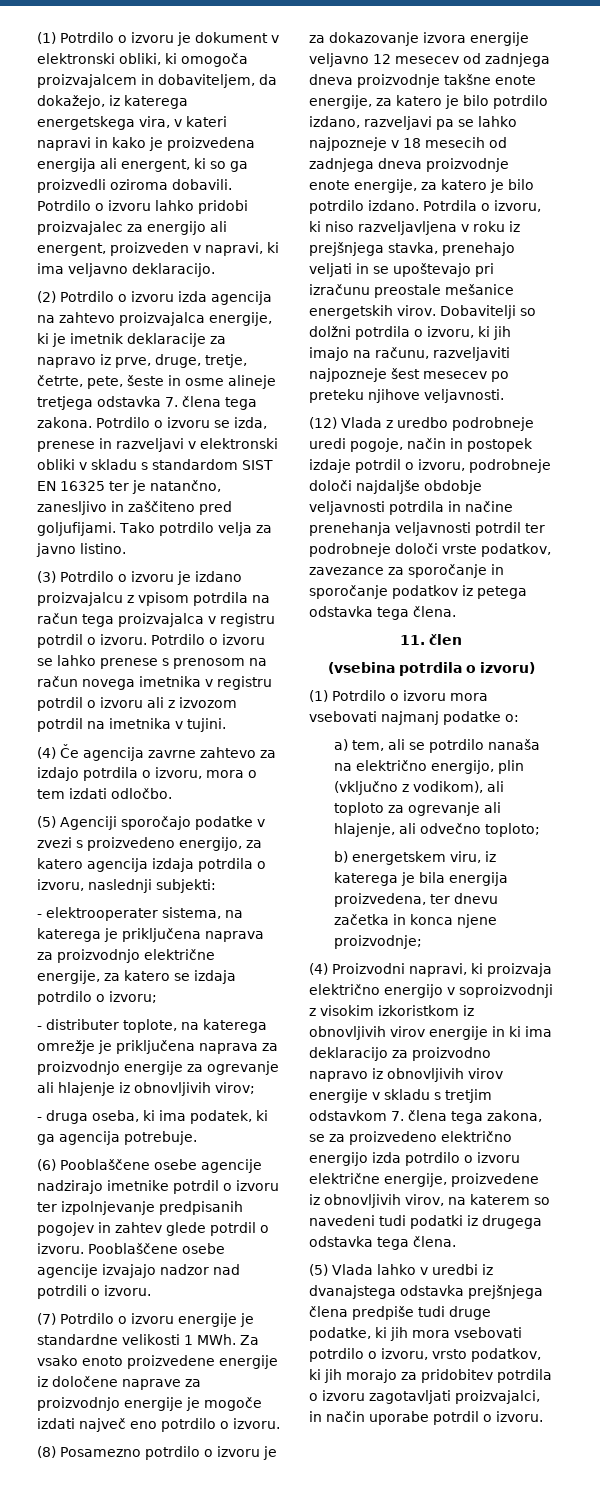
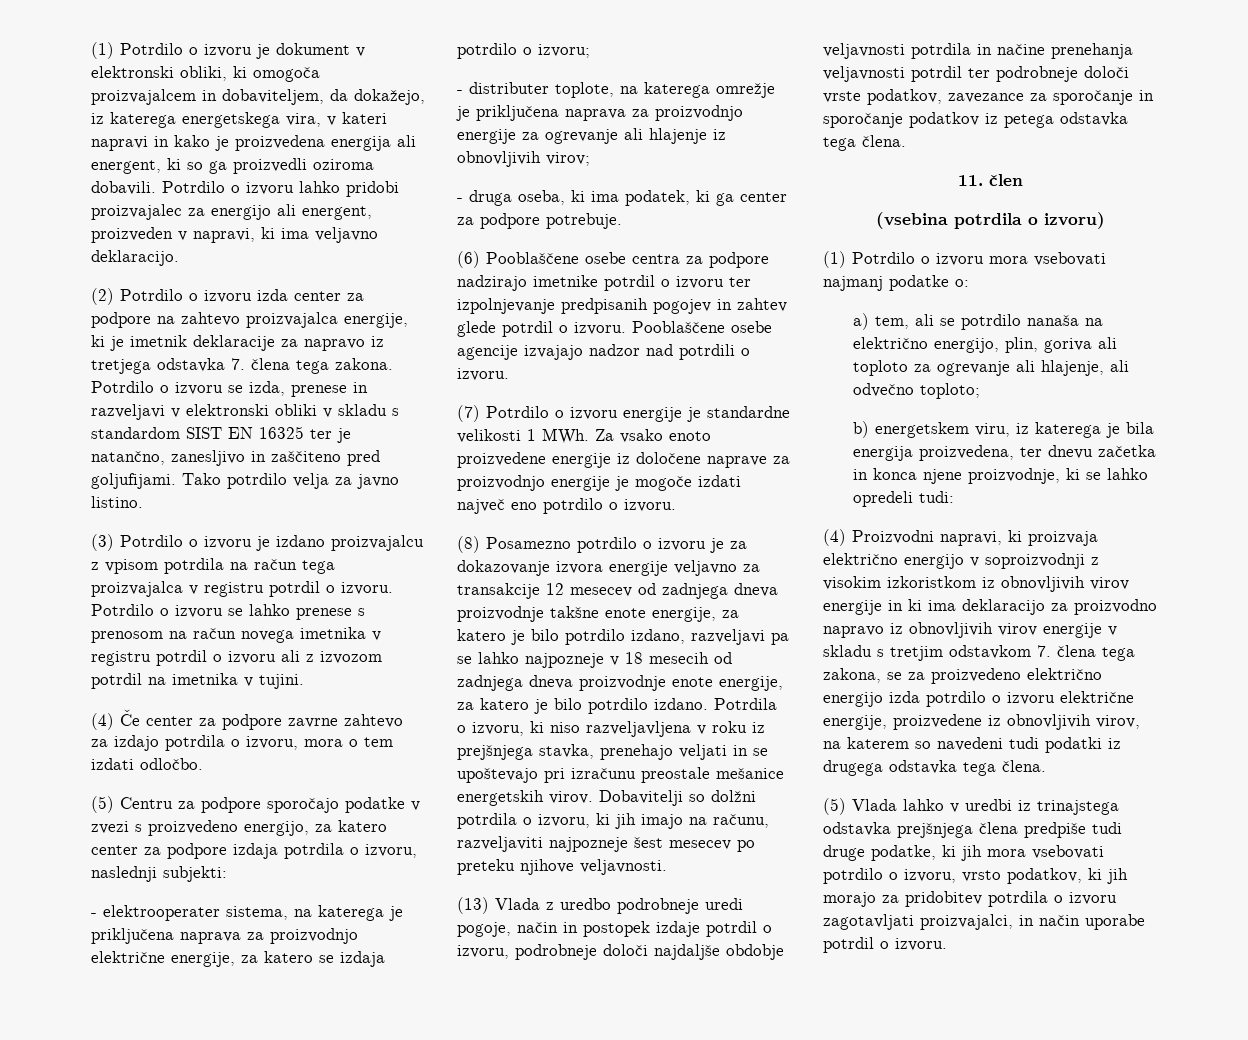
- (2) Potrdilo o izvoru izda agencija na zahtevo proizvajalca energije, ki je imetnik deklaracije za napravo iz prve, druge, tretje, četrte, pete, šeste in osme alineje tretjega odstavka 7. člena tega zakona.
+ (2) Potrdilo o izvoru izda center za podpore na zahtevo proizvajalca energije, ki je imetnik deklaracije za napravo iz tretjega odstavka 7. člena tega zakona.
- (4) Če agencija zavrne zahtevo za izdajo potrdila o izvoru, mora o tem izdati odločbo.
+ (4) Če center za podpore zavrne zahtevo za izdajo potrdila o izvoru, mora o tem izdati odločbo.
- (5) Agenciji sporočajo podatke v zvezi s proizvedeno energijo, za katero agencija izdaja potrdila o izvoru, naslednji subjekti:
+ (5) Centru za podpore sporočajo podatke v zvezi s proizvedeno energijo, za katero center za podpore izdaja potrdila o izvoru, naslednji subjekti:
- - druga oseba, ki ima podatek, ki ga agencija potrebuje.
+ - druga oseba, ki ima podatek, ki ga center za podpore potrebuje.
- (6) Pooblaščene osebe agencije nadzirajo imetnike potrdil o izvoru ter izpolnjevanje predpisanih pogojev in zahtev glede potrdil o izvoru.
+ (6) Pooblaščene osebe centra za podpore nadzirajo imetnike potrdil o izvoru ter izpolnjevanje predpisanih pogojev in zahtev glede potrdil o izvoru.
- (8) Posamezno potrdilo o izvoru je za dokazovanje izvora energije veljavno 12 mesecev od zadnjega dneva proizvodnje takšne enote energije, za katero je bilo potrdilo izdano, razveljavi pa se lahko najpozneje v 18 mesecih od zadnjega dneva proizvodnje enote energije, za katero je bilo potrdilo izdano.
+ (8) Posamezno potrdilo o izvoru je za dokazovanje izvora energije veljavno za transakcije 12 mesecev od zadnjega dneva proizvodnje takšne enote energije, za katero je bilo potrdilo izdano, razveljavi pa se lahko najpozneje v 18 mesecih od zadnjega dneva proizvodnje enote energije, za katero je bilo potrdilo izdano.
- (12) Vlada z uredbo podrobneje uredi pogoje, način in postopek izdaje potrdil o izvoru, podrobneje določi najdaljše obdobje veljavnosti potrdila in načine prenehanja veljavnosti potrdil ter podrobneje določi vrste podatkov, zavezance za sporočanje in sporočanje podatkov iz petega odstavka tega člena.
+ (13) Vlada z uredbo podrobneje uredi pogoje, način in postopek izdaje potrdil o izvoru, podrobneje določi najdaljše obdobje veljavnosti potrdila in načine prenehanja veljavnosti potrdil ter podrobneje določi vrste podatkov, zavezance za sporočanje in sporočanje podatkov iz petega odstavka tega člena.
- a) tem, ali se potrdilo nanaša na električno energijo, plin (vključno z vodikom), ali toploto za ogrevanje ali hlajenje, ali odvečno toploto;
+ a) tem, ali se potrdilo nanaša na električno energijo, plin, goriva ali toploto za ogrevanje ali hlajenje, ali odvečno toploto;
- b) energetskem viru, iz katerega je bila energija proizvedena, ter dnevu začetka in konca njene proizvodnje;
+ b) energetskem viru, iz katerega je bila energija proizvedena, ter dnevu začetka in konca njene proizvodnje, ki se lahko opredeli tudi:
- (5) Vlada lahko v uredbi iz dvanajstega odstavka prejšnjega člena predpiše tudi druge podatke, ki jih mora vsebovati potrdilo o izvoru, vrsto podatkov, ki jih morajo za pridobitev potrdila o izvoru zagotavljati proizvajalci, in način uporabe potrdil o izvoru.
+ (5) Vlada lahko v uredbi iz trinajstega odstavka prejšnjega člena predpiše tudi druge podatke, ki jih mora vsebovati potrdilo o izvoru, vrsto podatkov, ki jih morajo za pridobitev potrdila o izvoru zagotavljati proizvajalci, in način uporabe potrdil o izvoru.

